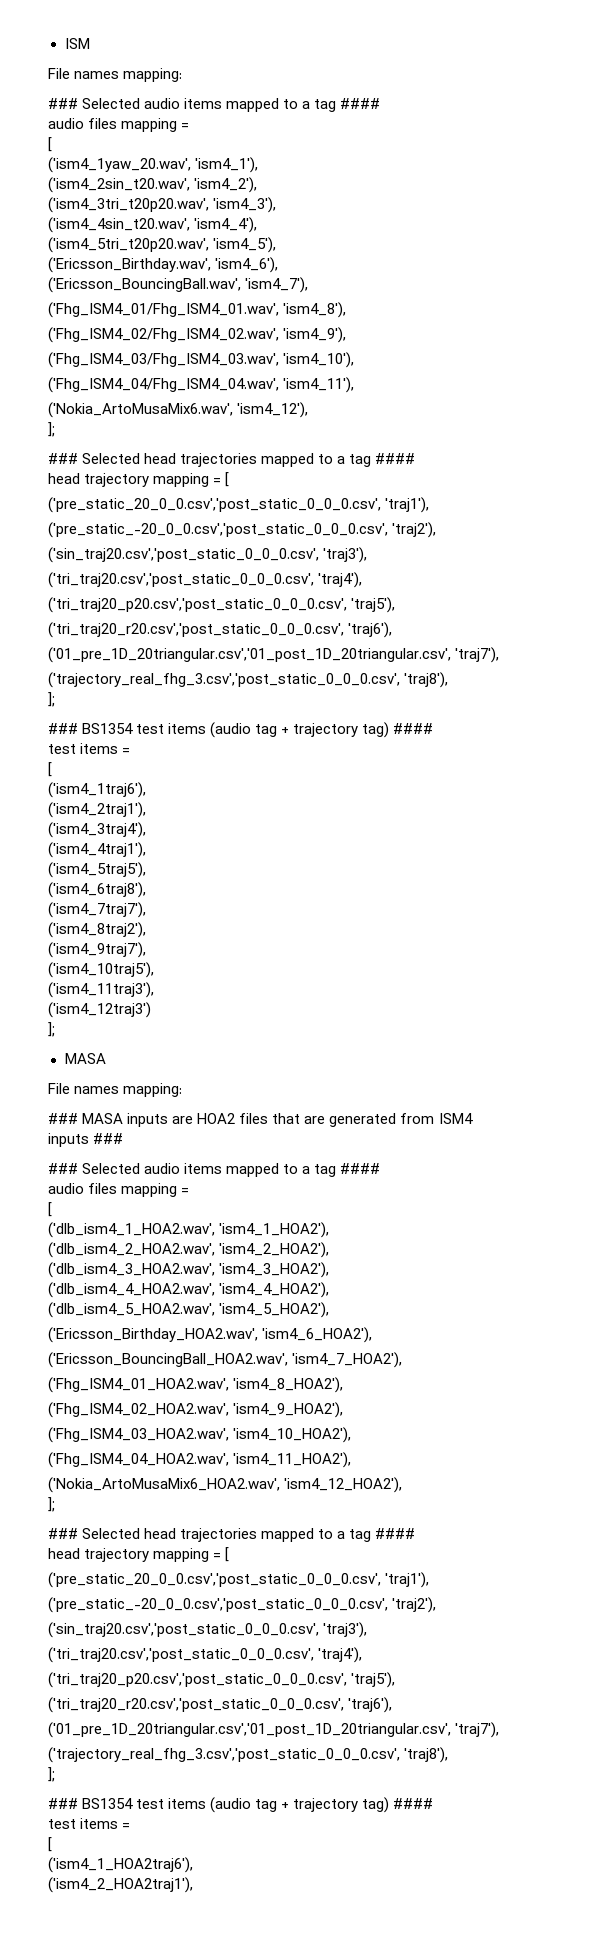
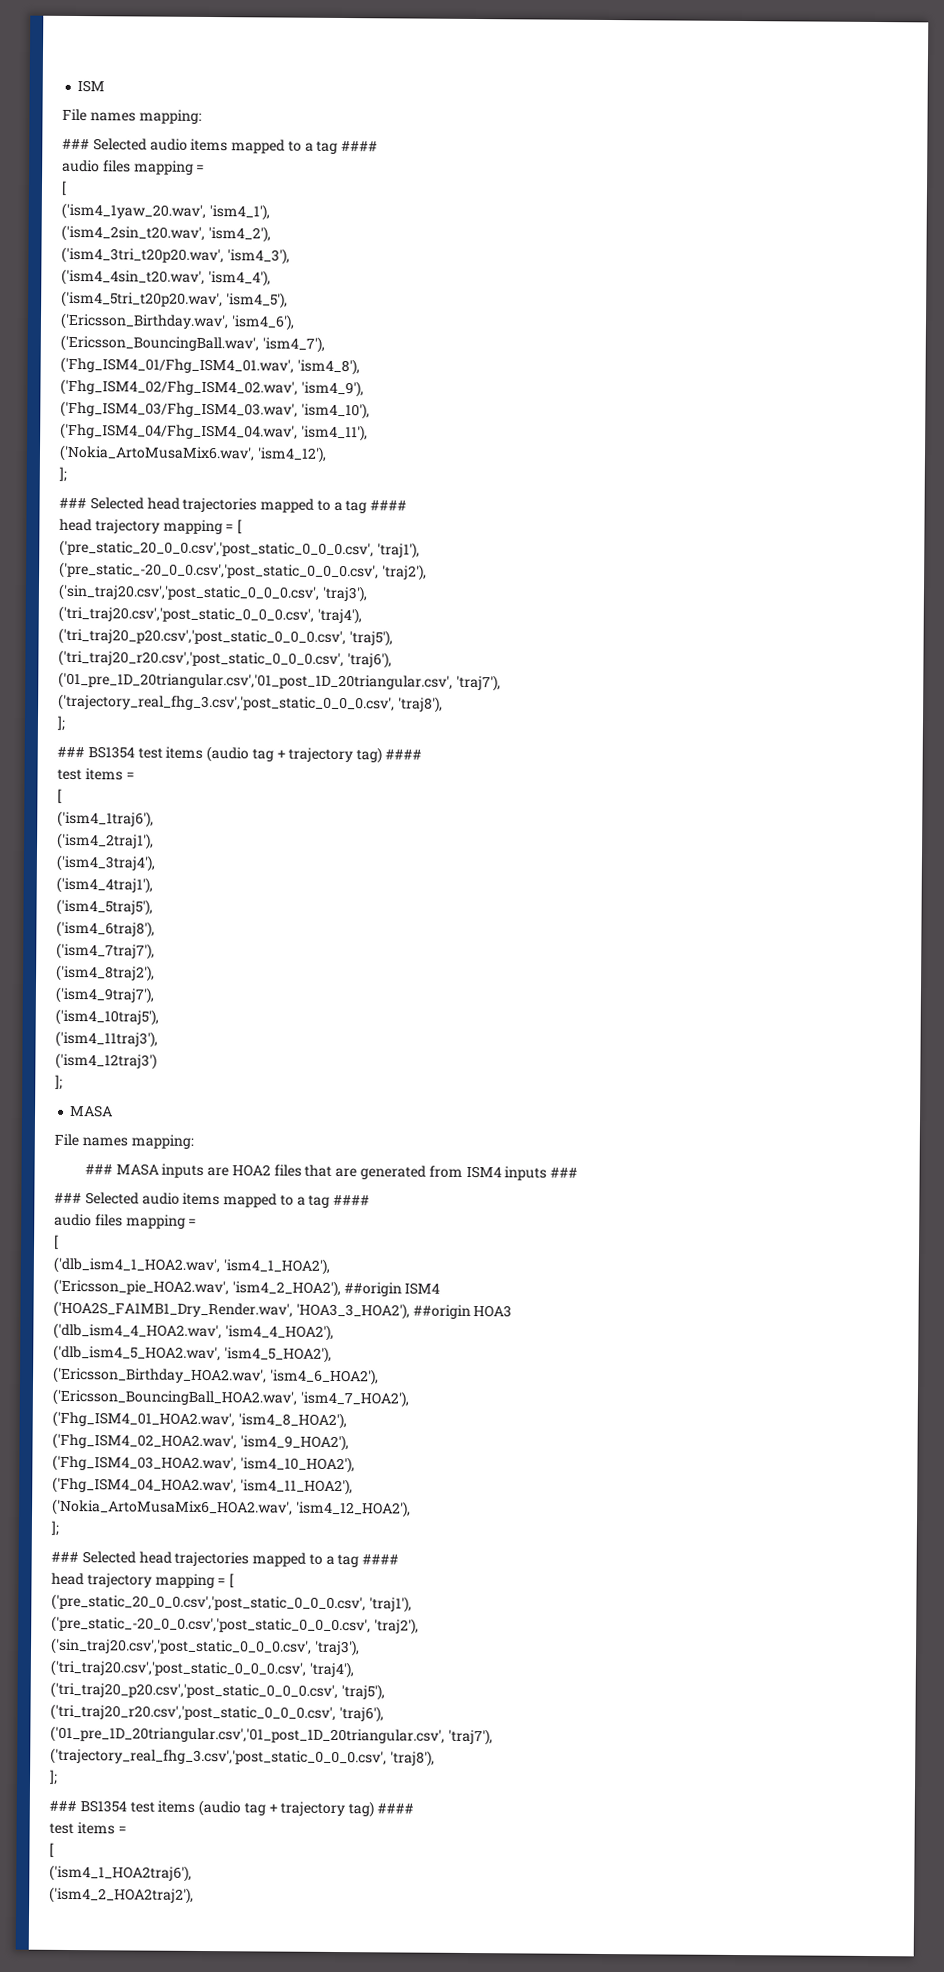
- ('dlb_ism4_2_HOA2.wav', 'ism4_2_HOA2'),
- ('dlb_ism4_3_HOA2.wav', 'ism4_3_HOA2'),
+ ('Ericsson_pie_HOA2.wav', 'ism4_2_HOA2'), ##origin ISM4
+ ('HOA2S_FA1MB1_Dry_Render.wav', 'HOA3_3_HOA2'), ##origin HOA3
- ('ism4_2_HOA2traj1'),
+ ('ism4_2_HOA2traj2'),

